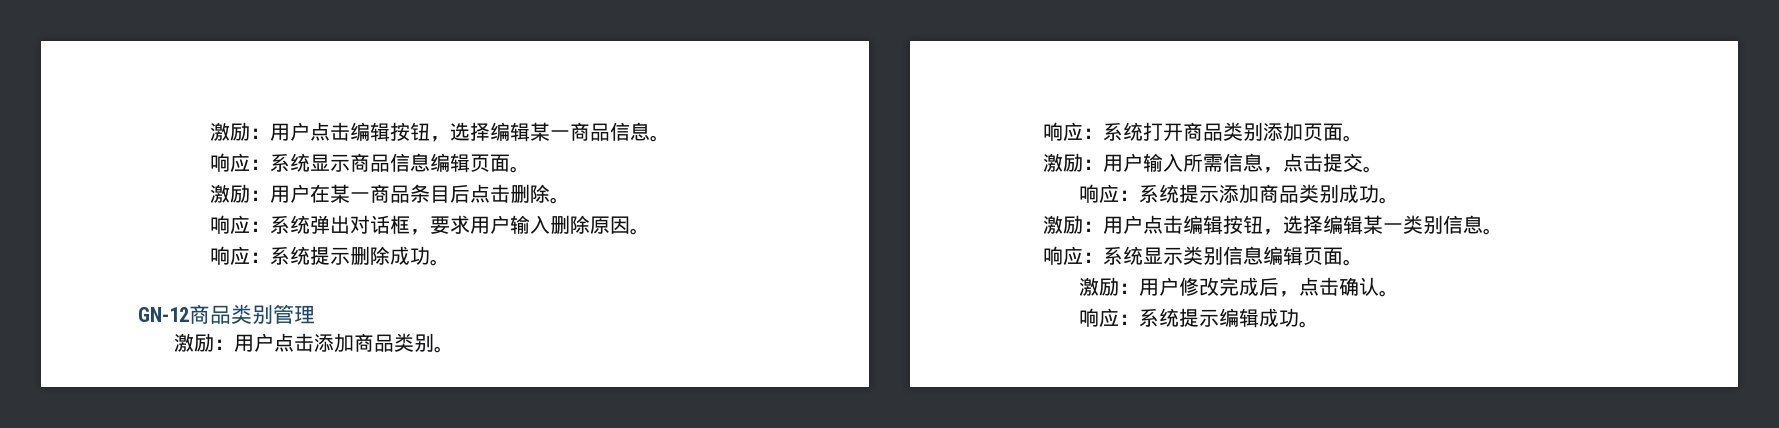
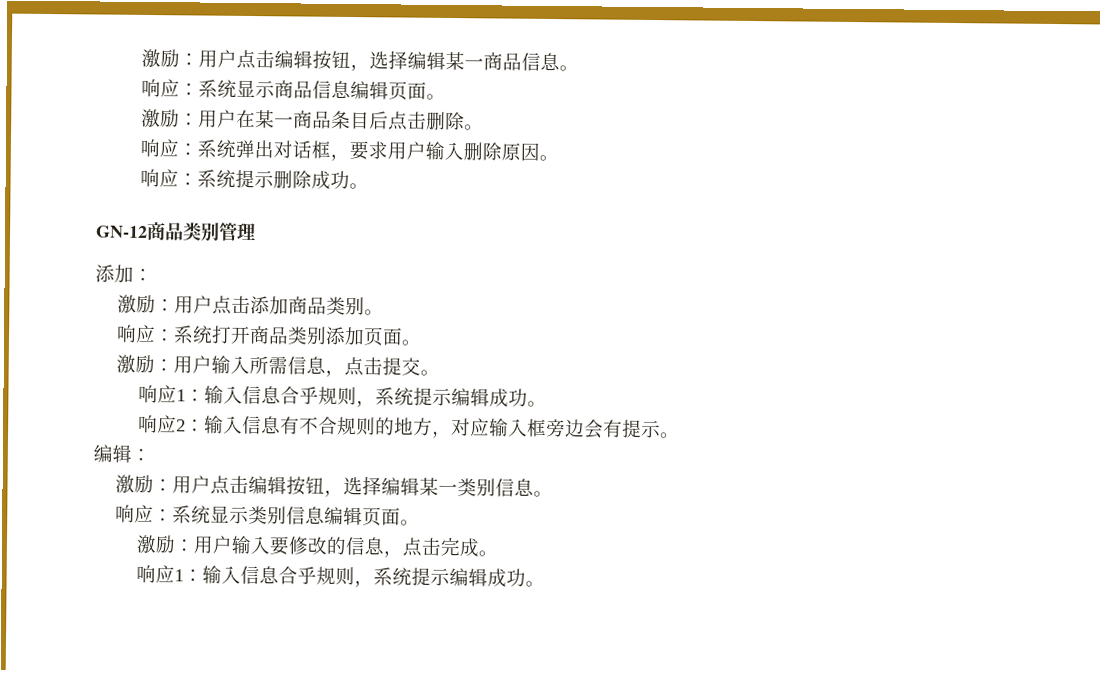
+ 添加：
  激励：用户输入所需信息，点击提交。
- 响应：系统提示添加商品类别成功。
+ 响应1：输入信息合乎规则，系统提示编辑成功。
+ 响应2：输入信息有不合规则的地方，对应输入框旁边会有提示。
+ 编辑：
- 激励：用户修改完成后，点击确认。
- 响应：系统提示编辑成功。
+ 激励：用户输入要修改的信息，点击完成。
+ 响应1：输入信息合乎规则，系统提示编辑成功。

